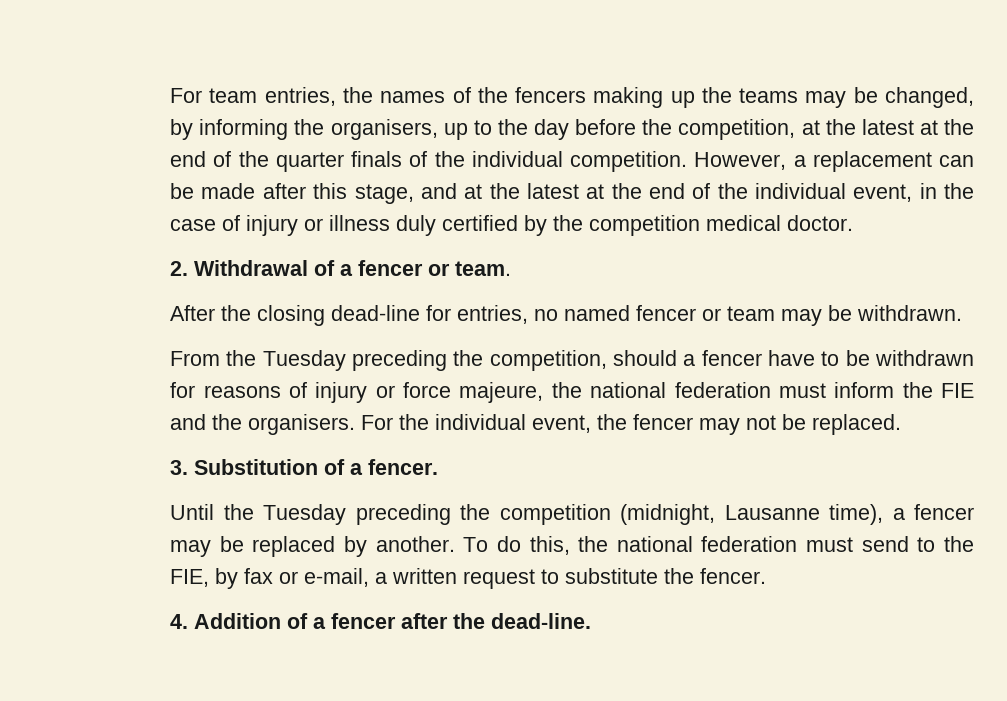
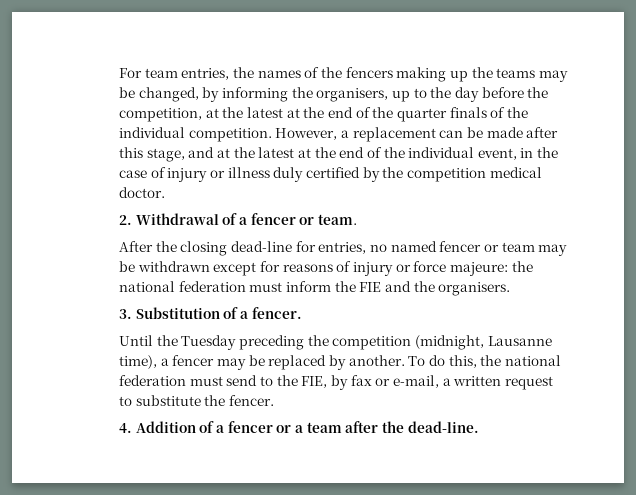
- After the closing dead-line for entries, no named fencer or team may be withdrawn.
- From the Tuesday preceding the competition, should a fencer have to be withdrawn for reasons of injury or force majeure, the national federation must inform the FIE and the organisers. For the individual event, the fencer may not be replaced.
+ After the closing dead-line for entries, no named fencer or team may be withdrawn except for reasons of injury or force majeure: the national federation must inform the FIE and the organisers.
- 4. Addition of a fencer after the dead-line.
+ 4. Addition of a fencer or a team after the dead-line.

